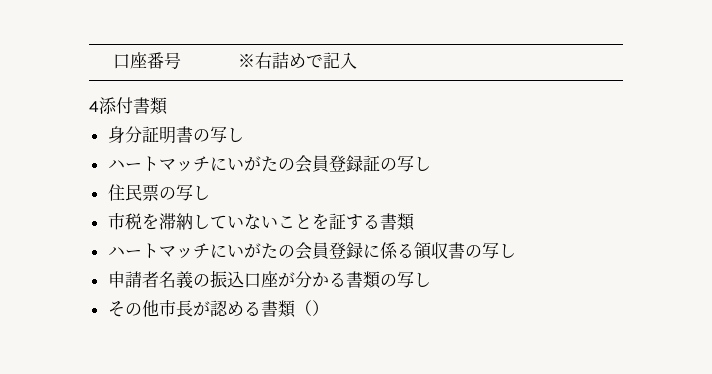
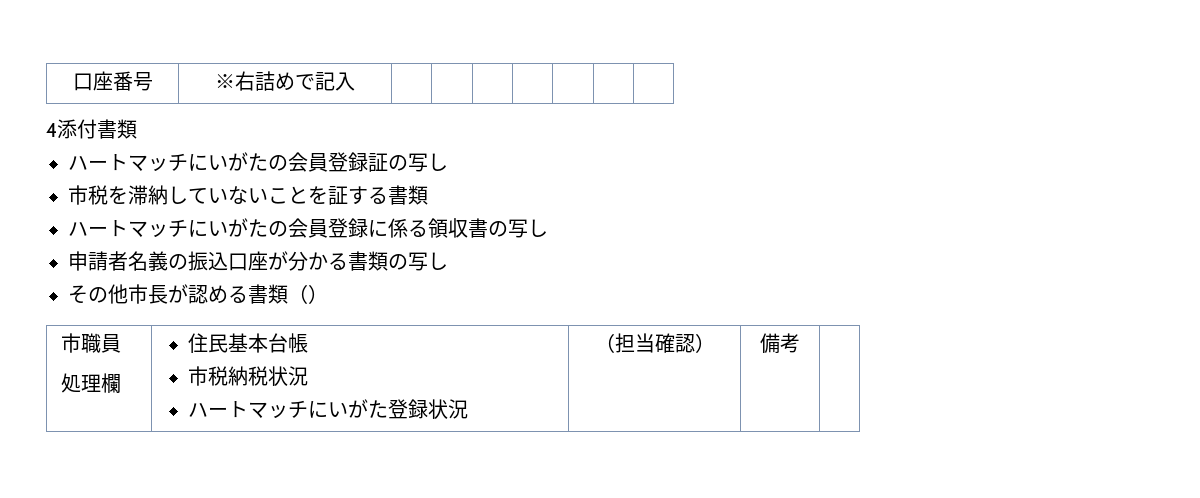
- 身分証明書の写し
- 住民票の写し
+ 市職員
+ 処理欄 | 住民基本台帳
+ 市税納税状況
+ ハートマッチにいがた登録状況 | （担当確認） | 備考 |

